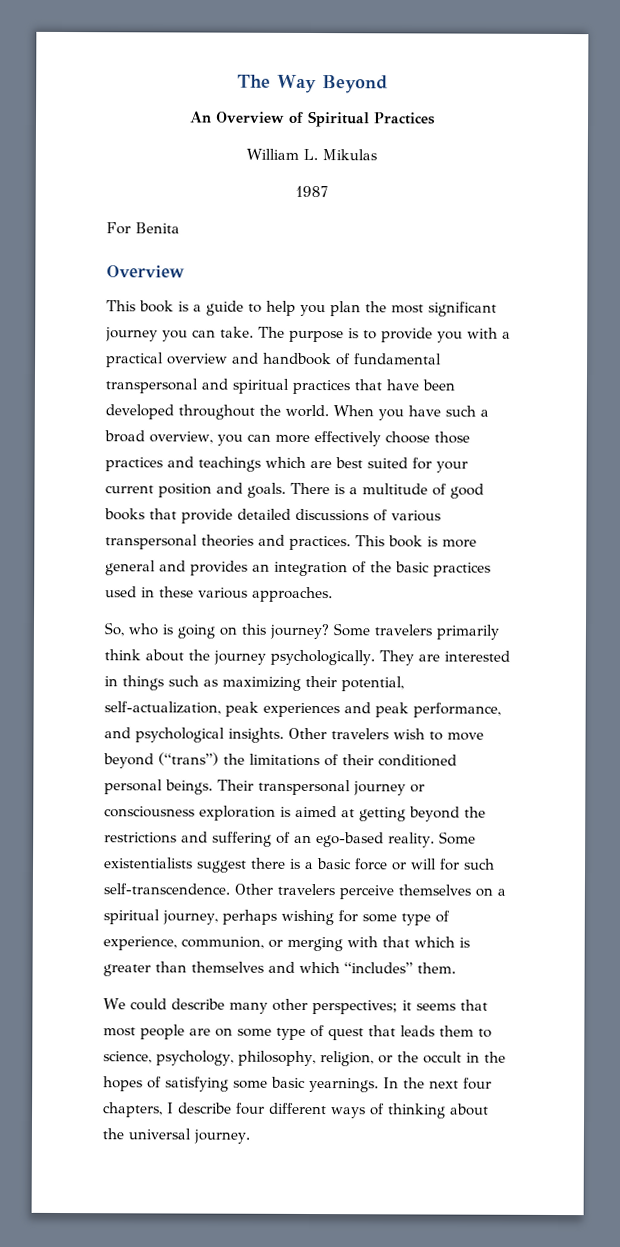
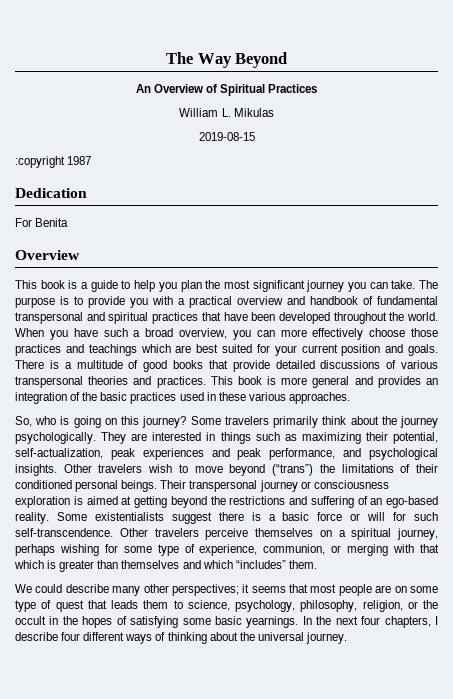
- 1987
+ 2019-08-15
+ :copyright 1987
+ Dedication

